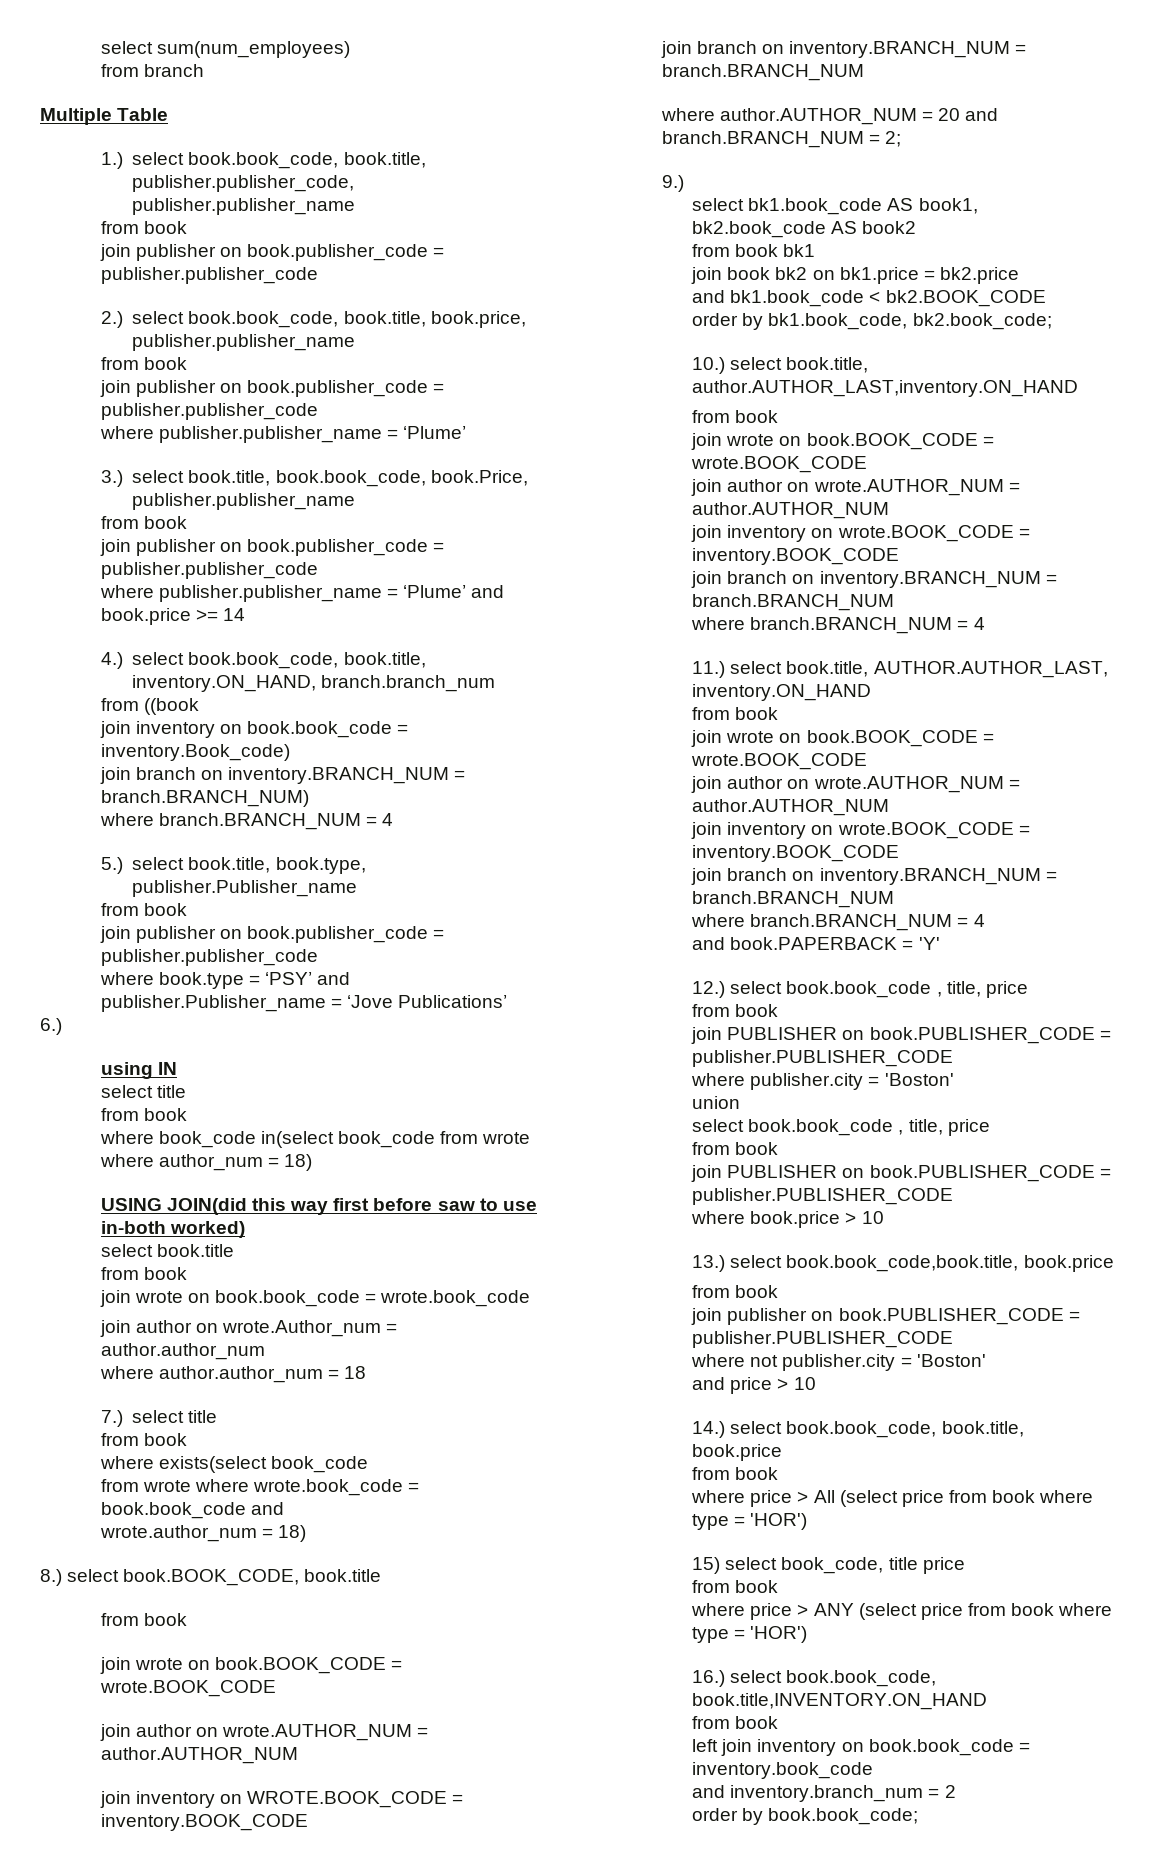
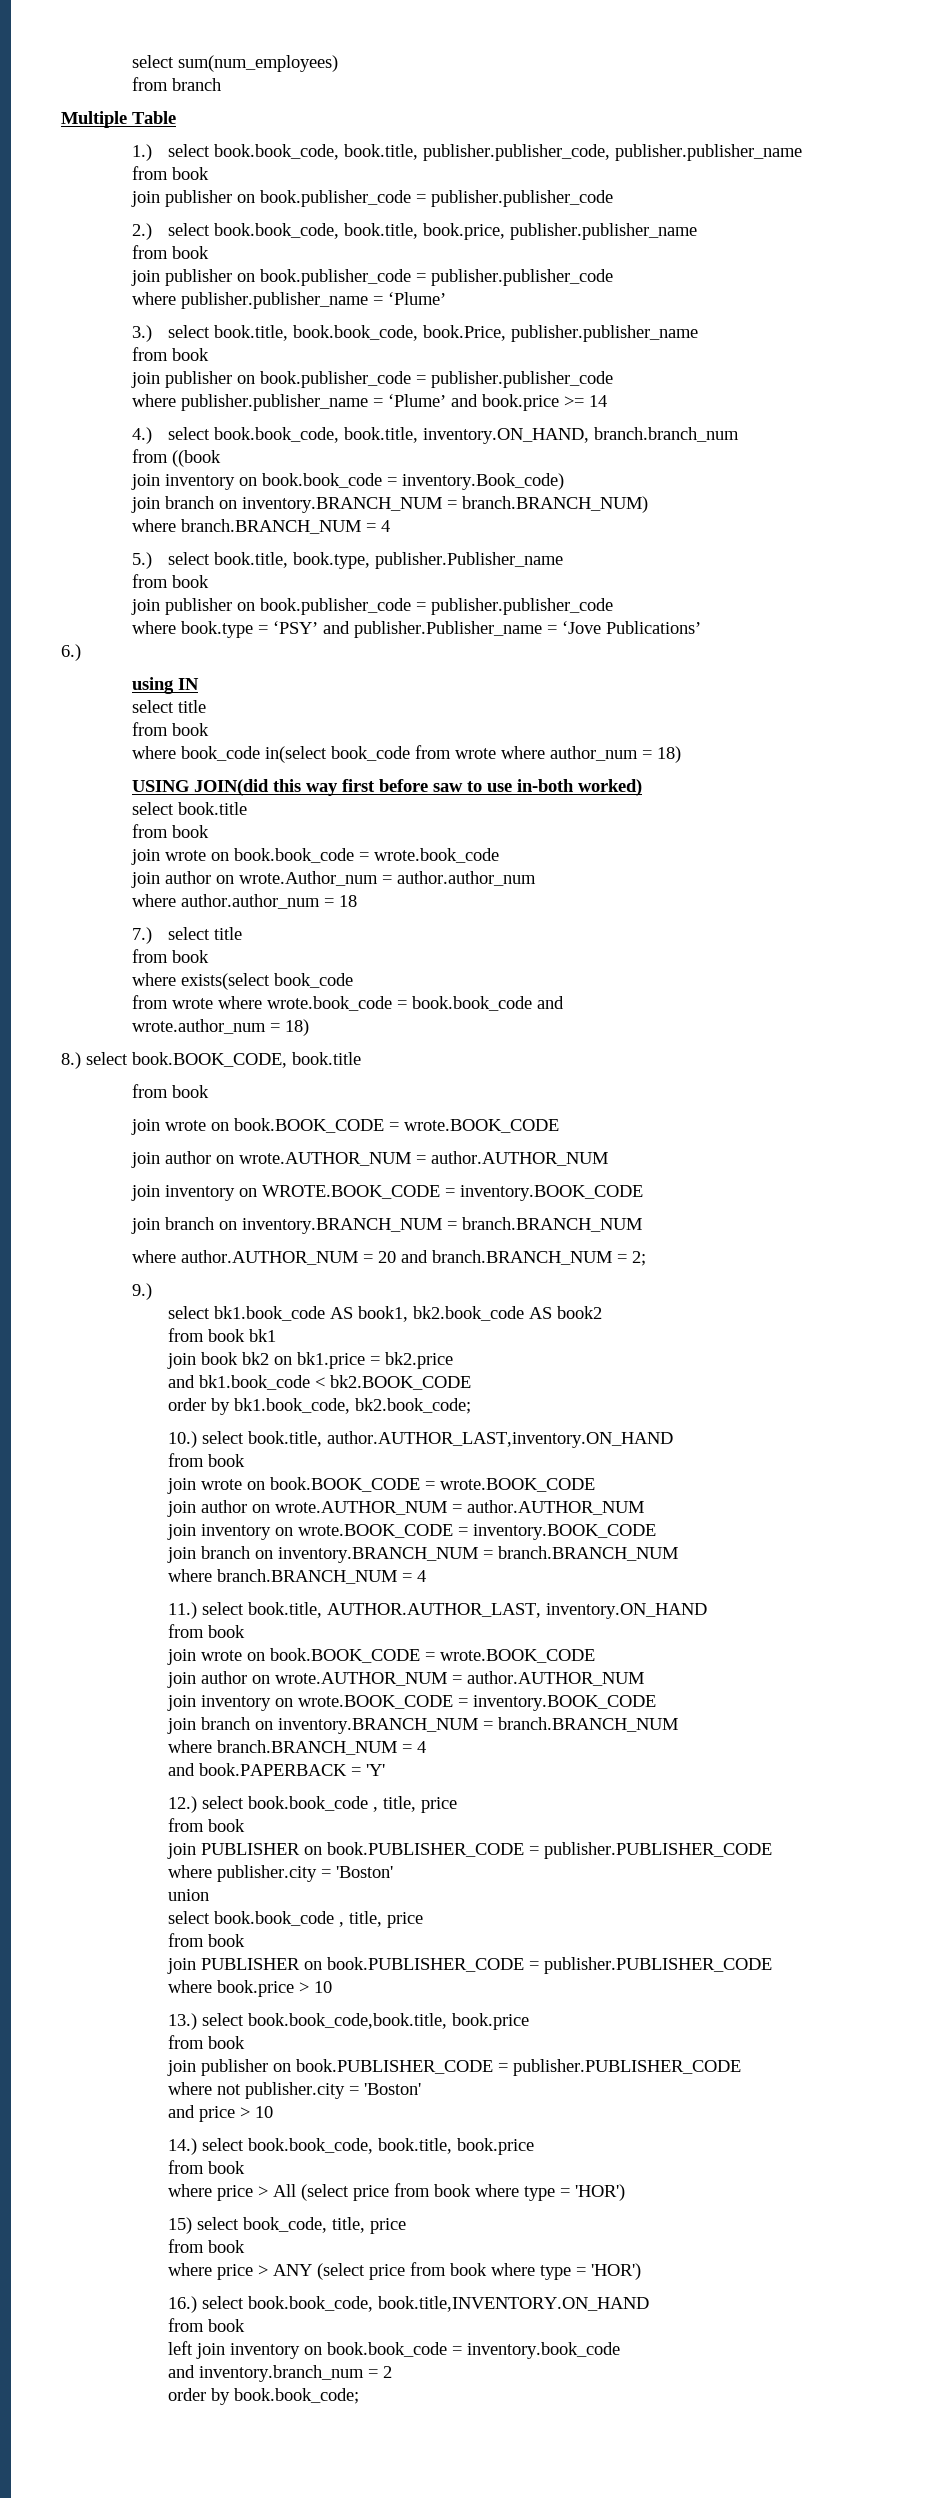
- 15) select book_code, title price
+ 15) select book_code, title, price

